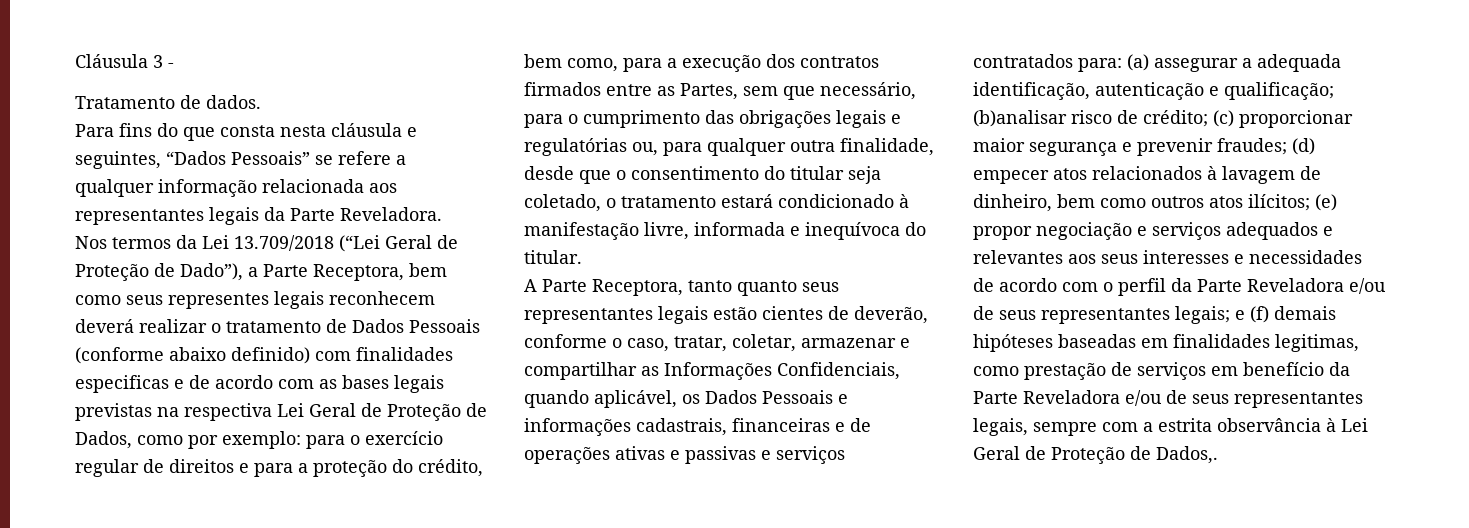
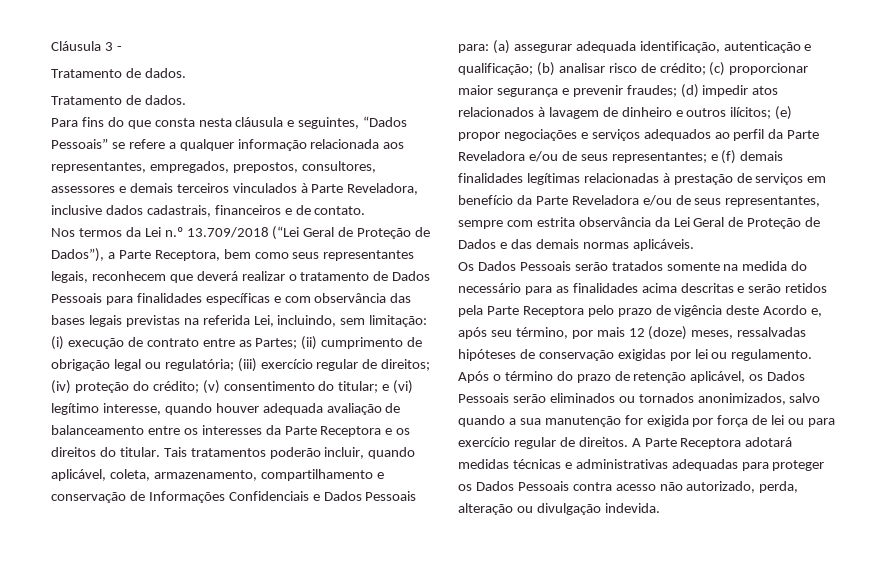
  Cláusula 3 -
+ Tratamento de dados.
- Para fins do que consta nesta cláusula e seguintes, “Dados Pessoais” se refere a qualquer informação relacionada aos representantes legais da Parte Reveladora.
+ Para fins do que consta nesta cláusula e seguintes, “Dados Pessoais” se refere a qualquer informação relacionada aos representantes, empregados, prepostos, consultores, assessores e demais terceiros vinculados à Parte Reveladora, inclusive dados cadastrais, financeiros e de contato.
- Nos termos da Lei 13.709/2018 (“Lei Geral de Proteção de Dado”), a Parte Receptora, bem como seus representes legais reconhecem deverá realizar o tratamento de Dados Pessoais (conforme abaixo definido) com finalidades especificas e de acordo com as bases legais previstas na respectiva Lei Geral de Proteção de Dados, como por exemplo: para o exercício regular de direitos e para a proteção do crédito, bem como, para a execução dos contratos firmados entre as Partes, sem que necessário, para o cumprimento das obrigações legais e regulatórias ou, para qualquer outra finalidade, desde que o consentimento do titular seja coletado, o tratamento estará condicionado à manifestação livre, informada e inequívoca do titular.
- A Parte Receptora, tanto quanto seus representantes legais estão cientes de deverão, conforme o caso, tratar, coletar, armazenar e compartilhar as Informações Confidenciais, quando aplicável, os Dados Pessoais e informações cadastrais, financeiras e de operações ativas e passivas e serviços contratados para:
+ Nos termos da Lei n.º 13.709/2018 (“Lei Geral de Proteção de Dados”), a Parte Receptora, bem como seus representantes legais, reconhecem que deverá realizar o tratamento de Dados Pessoais para finalidades específicas e com observância das bases legais previstas na referida Lei, incluindo, sem limitação: (i) execução de contrato entre as Partes; (ii) cumprimento de obrigação legal ou regulatória; (iii) exercício regular de direitos; (iv) proteção do crédito; (v) consentimento do titular; e (vi) legítimo interesse, quando houver adequada avaliação de balanceamento entre os interesses da Parte Receptora e os direitos do titular. Tais tratamentos poderão incluir, quando aplicável, coleta, armazenamento, compartilhamento e conservação de Informações Confidenciais e Dados Pessoais para:
- (a) assegurar a adequada identificação, autenticação e qualificação;
+ (a) assegurar adequada identificação, autenticação e qualificação;
- (b)analisar risco de crédito;
+ (b) analisar risco de crédito;
- (d) empecer atos relacionados à lavagem de dinheiro, bem como outros atos ilícitos;
+ (d) impedir atos relacionados à lavagem de dinheiro e outros ilícitos;
- (e) propor negociação e serviços adequados e relevantes aos seus interesses e necessidades de acordo com o perfil da Parte Reveladora e/ou de seus representantes legais;
+ (e) propor negociações e serviços adequados ao perfil da Parte Reveladora e/ou de seus representantes;
- e (f) demais hipóteses baseadas em finalidades legitimas, como prestação de serviços em benefício da Parte Reveladora e/ou de seus representantes legais, sempre com a estrita observância à Lei Geral de Proteção de Dados,.
+ e (f) demais finalidades legítimas relacionadas à prestação de serviços em benefício da Parte Reveladora e/ou de seus representantes, sempre com estrita observância da Lei Geral de Proteção de Dados e das demais normas aplicáveis.
+ Os Dados Pessoais serão tratados somente na medida do necessário para as finalidades acima descritas e serão retidos pela Parte Receptora pelo prazo de vigência deste Acordo e, após seu término, por mais 12 (doze) meses, ressalvadas hipóteses de conservação exigidas por lei ou regulamento. Após o término do prazo de retenção aplicável, os Dados Pessoais serão eliminados ou tornados anonimizados, salvo quando a sua manutenção for exigida por força de lei ou para exercício regular de direitos. A Parte Receptora adotará medidas técnicas e administrativas adequadas para proteger os Dados Pessoais contra acesso não autorizado, perda, alteração ou divulgação indevida.

